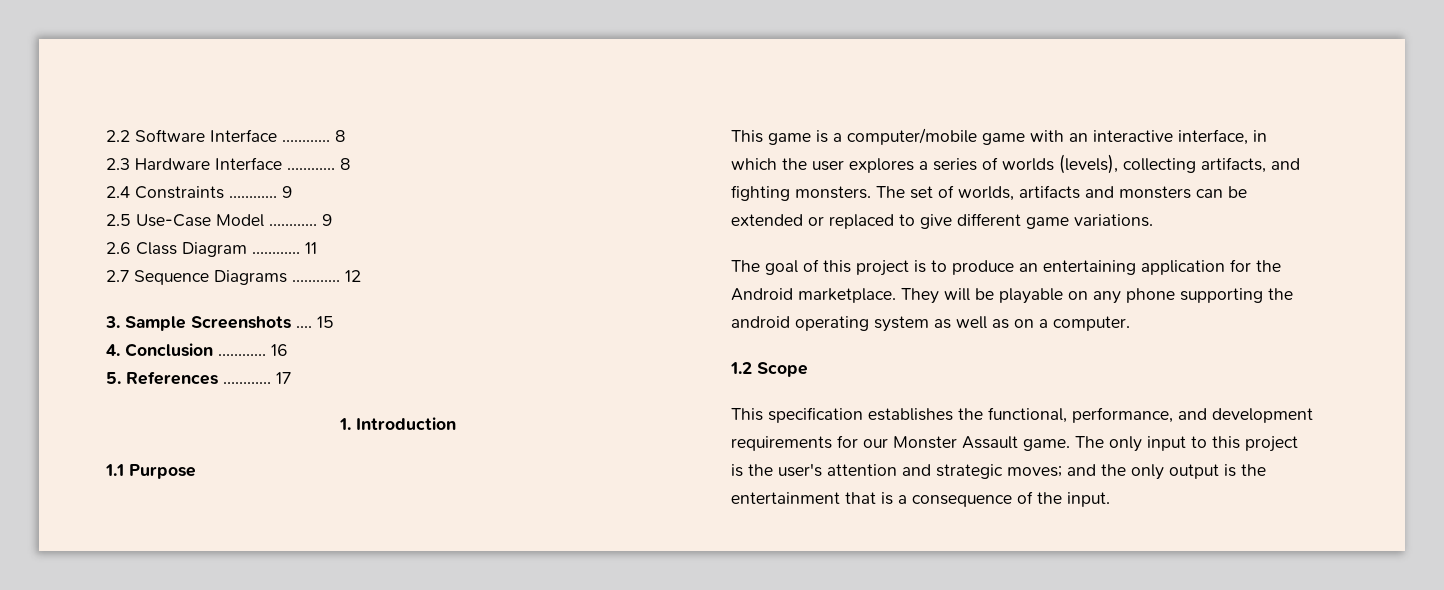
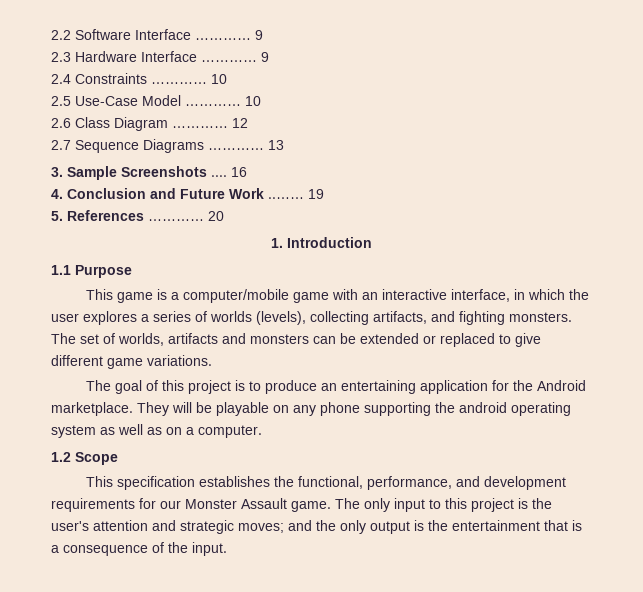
- 2.2 Software Interface ………… 8
+ 2.2 Software Interface ………… 9
- 2.3 Hardware Interface ………… 8
+ 2.3 Hardware Interface ………… 9
- 2.4 Constraints ………… 9
+ 2.4 Constraints ………… 10
- 2.5 Use-Case Model ………… 9
+ 2.5 Use-Case Model ………… 10
- 11
+ 12
- 12
+ 13
- 15
+ 16
- 4. Conclusion ………… 16
+ 4. Conclusion and Future Work ..…… 19
- 17
+ 20

